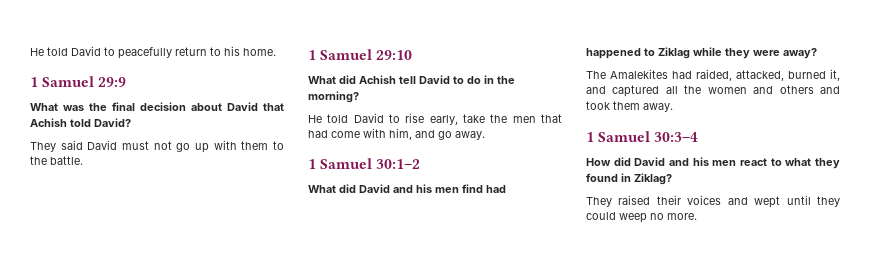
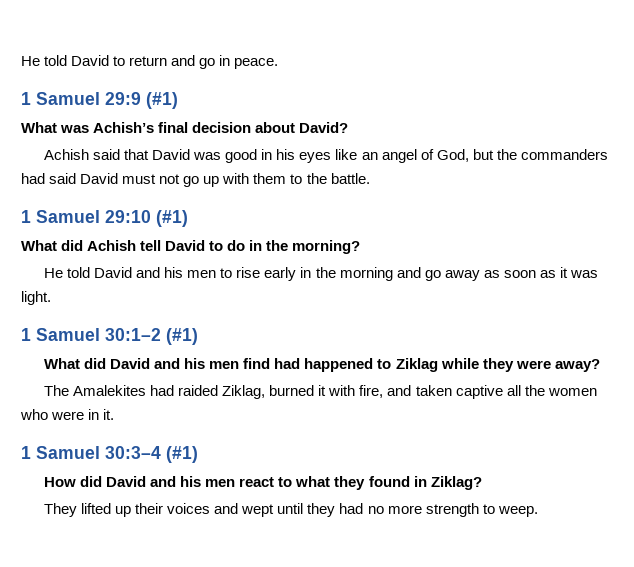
- He told David to peacefully return to his home.
+ He told David to return and go in peace.
- 1 Samuel 29:9
+ 1 Samuel 29:9 (#1)
- What was the final decision about David that Achish told David?
- They said David must not go up with them to the battle.
+ What was Achish’s final decision about David?
+ Achish said that David was good in his eyes like an angel of God, but the commanders had said David must not go up with them to the battle.
- 1 Samuel 29:10
+ 1 Samuel 29:10 (#1)
- He told David to rise early, take the men that had come with him, and go away.
+ He told David and his men to rise early in the morning and go away as soon as it was light.
- 1 Samuel 30:1–2
+ 1 Samuel 30:1–2 (#1)
- The Amalekites had raided, attacked, burned it, and captured all the women and others and took them away.
+ The Amalekites had raided Ziklag, burned it with fire, and taken captive all the women who were in it.
- 1 Samuel 30:3–4
+ 1 Samuel 30:3–4 (#1)
- They raised their voices and wept until they could weep no more.
+ They lifted up their voices and wept until they had no more strength to weep.

